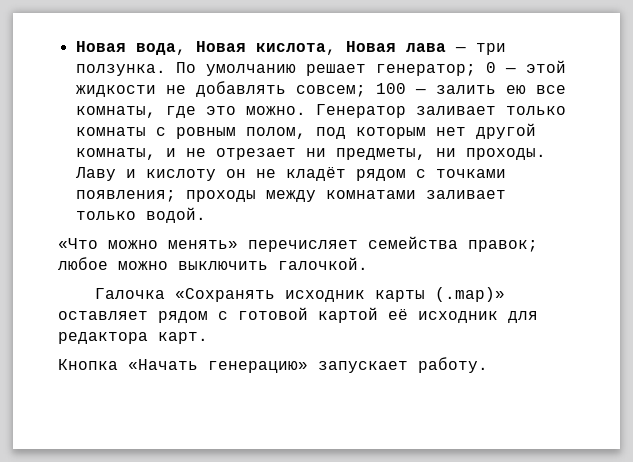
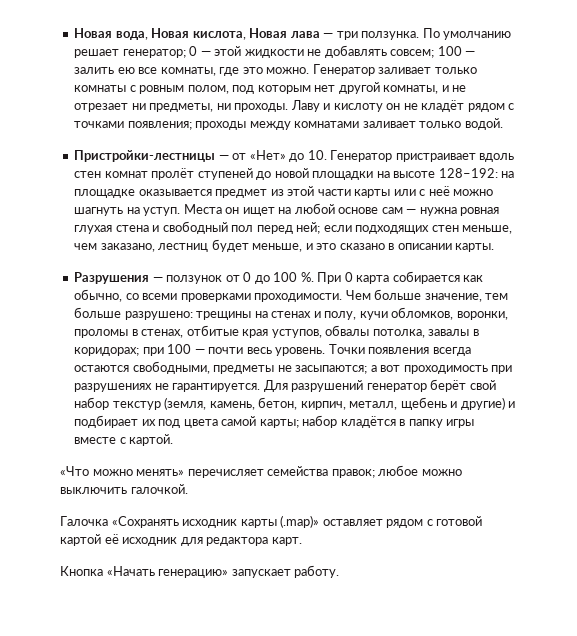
+ Пристройки-лестницы — от «Нет» до 10. Генератор пристраивает вдоль стен комнат пролёт ступеней до новой площадки на высоте 128–192: на площадке оказывается предмет из этой части карты или с неё можно шагнуть на уступ. Места он ищет на любой основе сам — нужна ровная глухая стена и свободный пол перед ней; если подходящих стен меньше, чем заказано, лестниц будет меньше, и это сказано в описании карты.
+ Разрушения — ползунок от 0 до 100 %. При 0 карта собирается как обычно, со всеми проверками проходимости. Чем больше значение, тем больше разрушено: трещины на стенах и полу, кучи обломков, воронки, проломы в стенах, отбитые края уступов, обвалы потолка, завалы в коридорах; при 100 — почти весь уровень. Точки появления всегда остаются свободными, предметы не засыпаются; а вот проходимость при разрушениях не гарантируется. Для разрушений генератор берёт свой набор текстур (земля, камень, бетон, кирпич, металл, щебень и другие) и подбирает их под цвета самой карты; набор кладётся в папку игры вместе с картой.

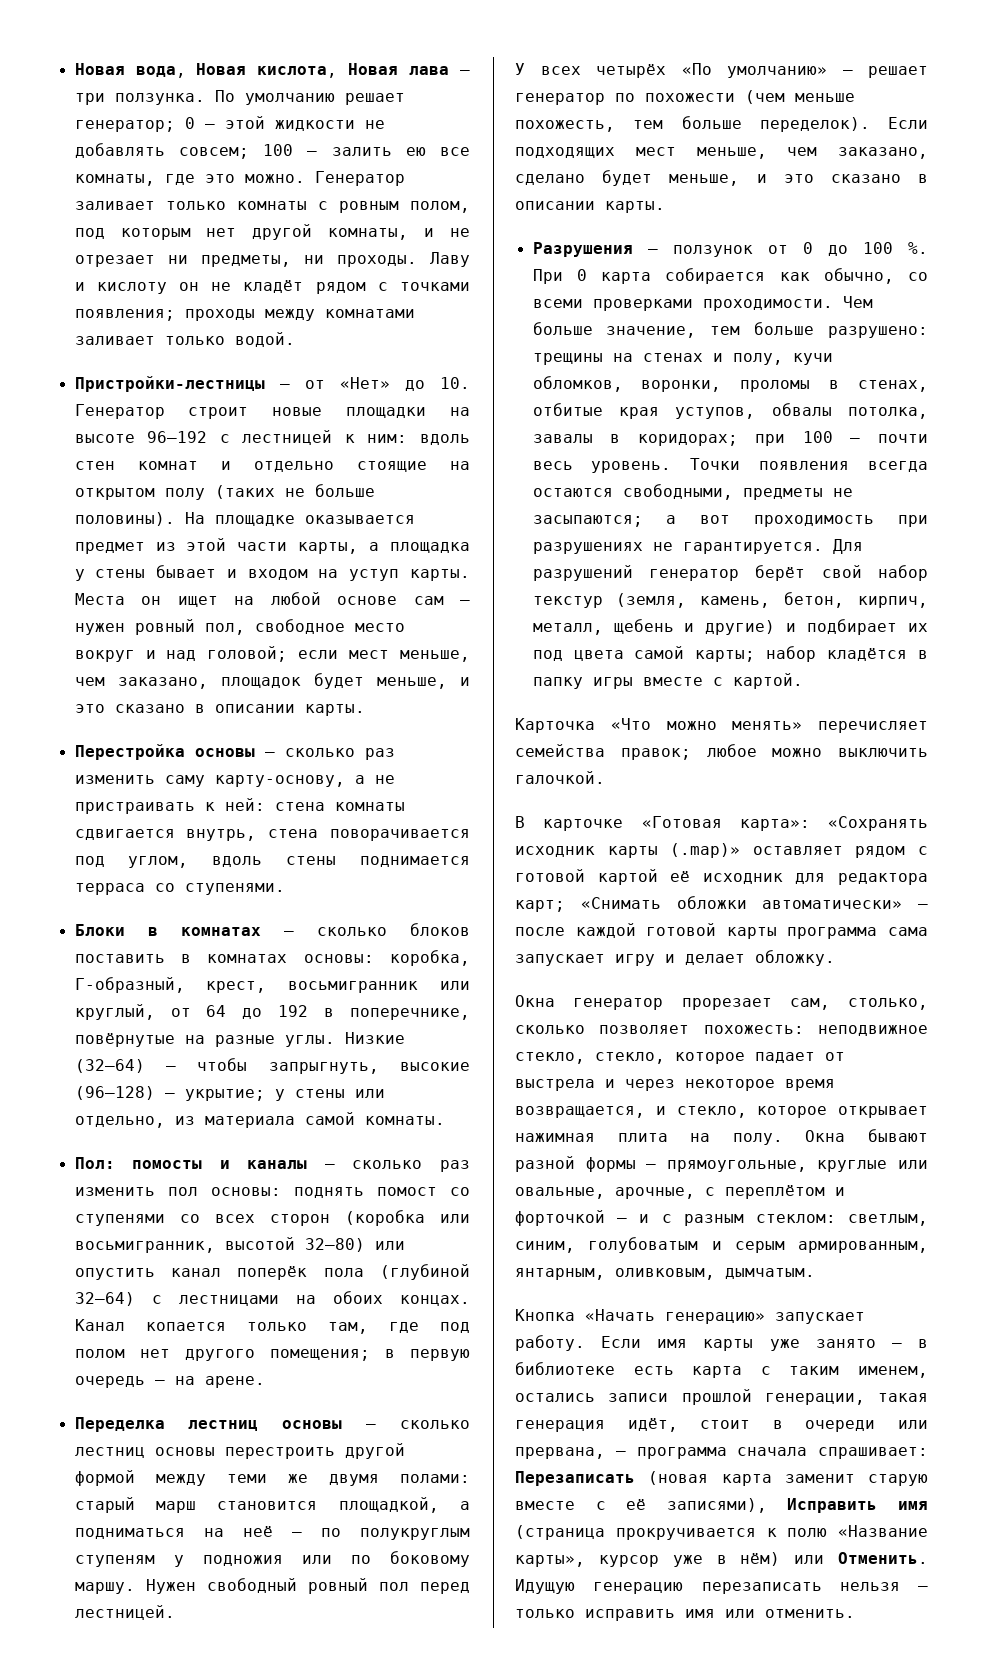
- Пристройки-лестницы — от «Нет» до 10. Генератор пристраивает вдоль стен комнат пролёт ступеней до новой площадки на высоте 128–192: на площадке оказывается предмет из этой части карты или с неё можно шагнуть на уступ.
+ Пристройки-лестницы — от «Нет» до 10. Генератор строит новые площадки на высоте 96–192 с лестницей к ним: вдоль стен комнат и отдельно стоящие на открытом полу (таких не больше половины). На площадке оказывается предмет из этой части карты, а площадка у стены бывает и входом на уступ карты.
- Места он ищет на любой основе сам — нужна ровная глухая стена и свободный пол перед ней; если подходящих стен меньше, чем заказано, лестниц будет меньше, и это сказано в описании карты.
+ Места он ищет на любой основе сам — нужен ровный пол, свободное место вокруг и над головой; если мест меньше, чем заказано, площадок будет меньше, и это сказано в описании карты.
+ Перестройка основы — сколько раз изменить саму карту-основу, а не пристраивать к ней: стена комнаты сдвигается внутрь, стена поворачивается под углом, вдоль стены поднимается терраса со ступенями.
+ Блоки в комнатах — сколько блоков поставить в комнатах основы: коробка, Г-образный, крест, восьмигранник или круглый, от 64 до 192 в поперечнике, повёрнутые на разные углы. Низкие (32–64) — чтобы запрыгнуть, высокие (96–128) — укрытие; у стены или отдельно, из материала самой комнаты.
+ Пол: помосты и каналы — сколько раз изменить пол основы: поднять помост со ступенями со всех сторон (коробка или восьмигранник, высотой 32–80) или опустить канал поперёк пола (глубиной 32–64) с лестницами на обоих концах. Канал копается только там, где под полом нет другого помещения; в первую очередь — на арене.
+ Переделка лестниц основы — сколько лестниц основы перестроить другой формой между теми же двумя полами: старый марш становится площадкой, а подниматься на неё — по полукруглым ступеням у подножия или по боковому маршу. Нужен свободный ровный пол перед лестницей.
+ У всех четырёх «По умолчанию» — решает генератор по похожести (чем меньше похожесть, тем больше переделок). Если подходящих мест меньше, чем заказано, сделано будет меньше, и это сказано в описании карты.
- «Что можно менять» перечисляет семейства правок; любое можно выключить галочкой.
+ Карточка «Что можно менять» перечисляет семейства правок; любое можно выключить галочкой.
- Галочка «Сохранять исходник карты (.map)» оставляет рядом с готовой картой её исходник для редактора карт.
+ В карточке «Готовая карта»: «Сохранять исходник карты (.map)» оставляет рядом с готовой картой её исходник для редактора карт; «Снимать обложки автоматически» — после каждой готовой карты программа сама запускает игру и делает обложку.
+ Окна генератор прорезает сам, столько, сколько позволяет похожесть: неподвижное стекло, стекло, которое падает от выстрела и через некоторое время возвращается, и стекло, которое открывает нажимная плита на полу. Окна бывают разной формы — прямоугольные, круглые или овальные, арочные, с переплётом и форточкой — и с разным стеклом: светлым, синим, голубоватым и серым армированным, янтарным, оливковым, дымчатым.
+ Если имя карты уже занято — в библиотеке есть карта с таким именем, остались записи прошлой генерации, такая генерация идёт, стоит в очереди или прервана, — программа сначала спрашивает: Перезаписать (новая карта заменит старую вместе с её записями), Исправить имя (страница прокручивается к полю «Название карты», курсор уже в нём) или Отменить. Идущую генерацию перезаписать нельзя — только исправить имя или отменить.

